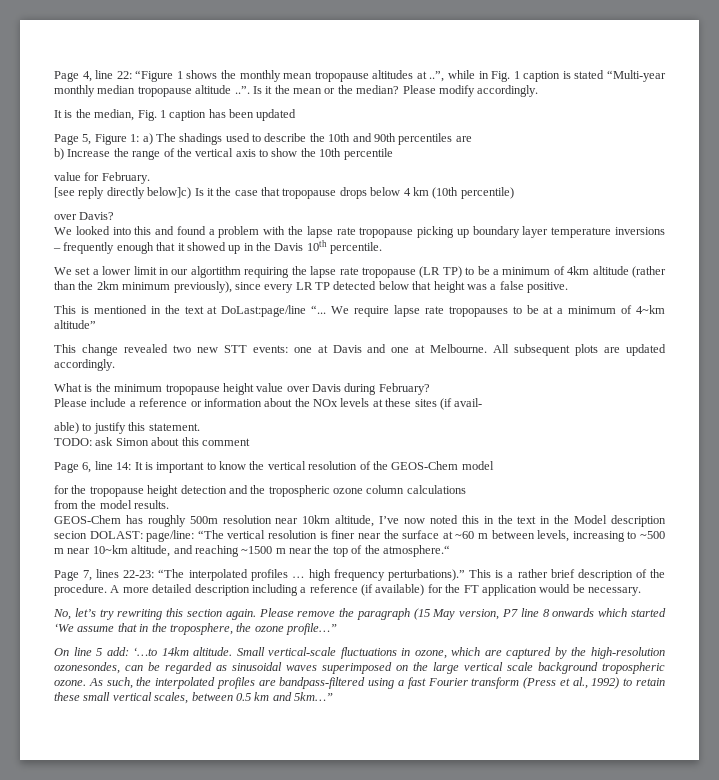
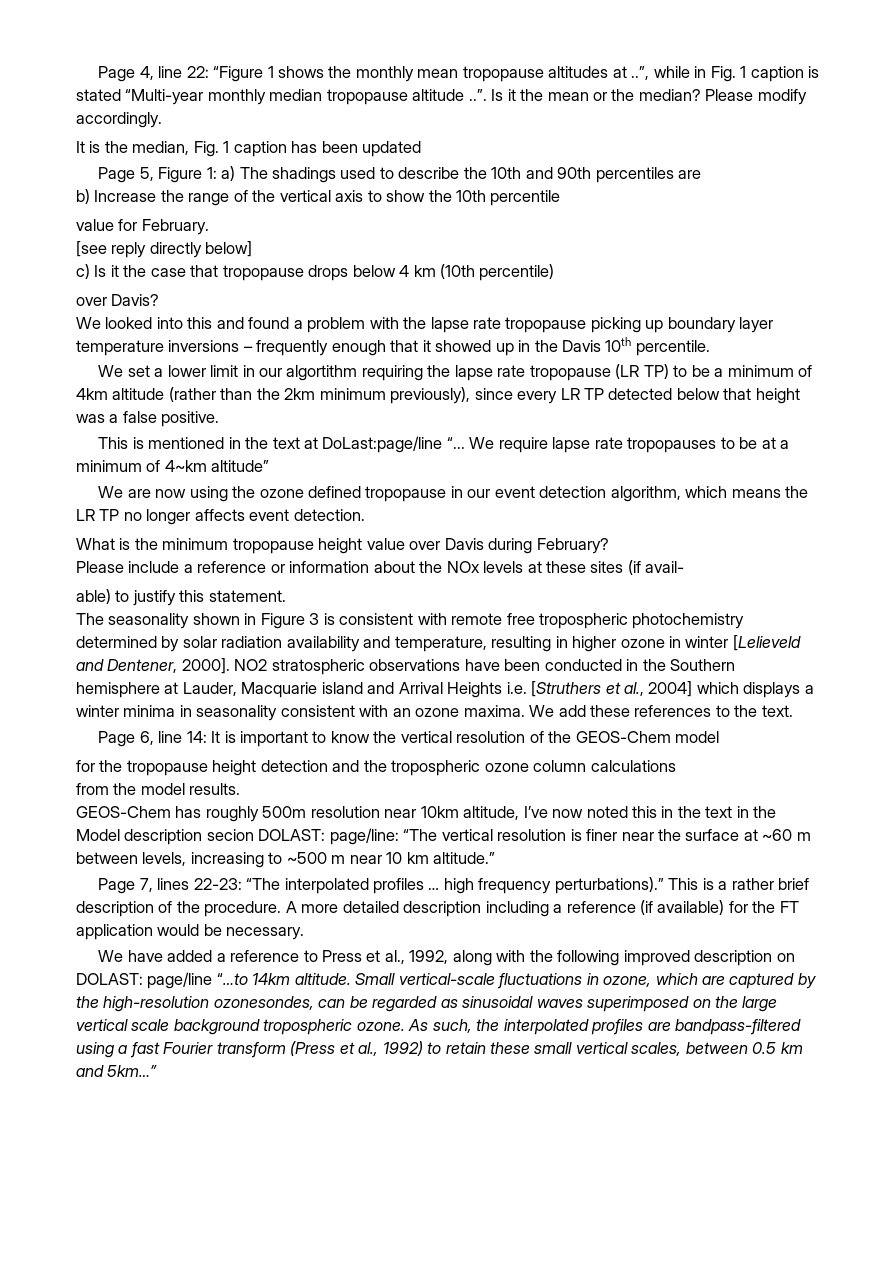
- [see reply directly below]c) Is it the case that tropopause drops below 4 km (10th percentile)
+ [see reply directly below]
+ c) Is it the case that tropopause drops below 4 km (10th percentile)
- This change revealed two new STT events: one at Davis and one at Melbourne. All subsequent plots are updated accordingly.
+ We are now using the ozone defined tropopause in our event detection algorithm, which means the LR TP no longer affects event detection.
- TODO: ask Simon about this comment
+ The seasonality shown in Figure 3 is consistent with remote free tropospheric photochemistry determined by solar radiation availability and temperature, resulting in higher ozone in winter [Lelieveld and Dentener, 2000]. NO2 stratospheric observations have been conducted in the Southern hemisphere at Lauder, Macquarie island and Arrival Heights i.e. [Struthers et al., 2004] which displays a winter minima in seasonality consistent with an ozone maxima. We add these references to the text.
- GEOS-Chem has roughly 500m resolution near 10km altitude, I’ve now noted this in the text in the Model description secion DOLAST: page/line: “The vertical resolution is finer near the surface at ~60 m between levels, increasing to ~500 m near 10~km altitude, and reaching ~1500 m near the top of the atmosphere.“
+ GEOS-Chem has roughly 500m resolution near 10km altitude, I’ve now noted this in the text in the Model description secion DOLAST: page/line: “The vertical resolution is finer near the surface at ~60 m between levels, increasing to ~500 m near 10 km altitude.”
- No, let’s try rewriting this section again. Please remove the paragraph (15 May version, P7 line 8 onwards which started ‘We assume that in the troposphere, the ozone profile…”
- On line 5 add: ‘…to 14km altitude.
+ We have added a reference to Press et al., 1992, along with the following improved description on DOLAST: page/line “…to 14km altitude.

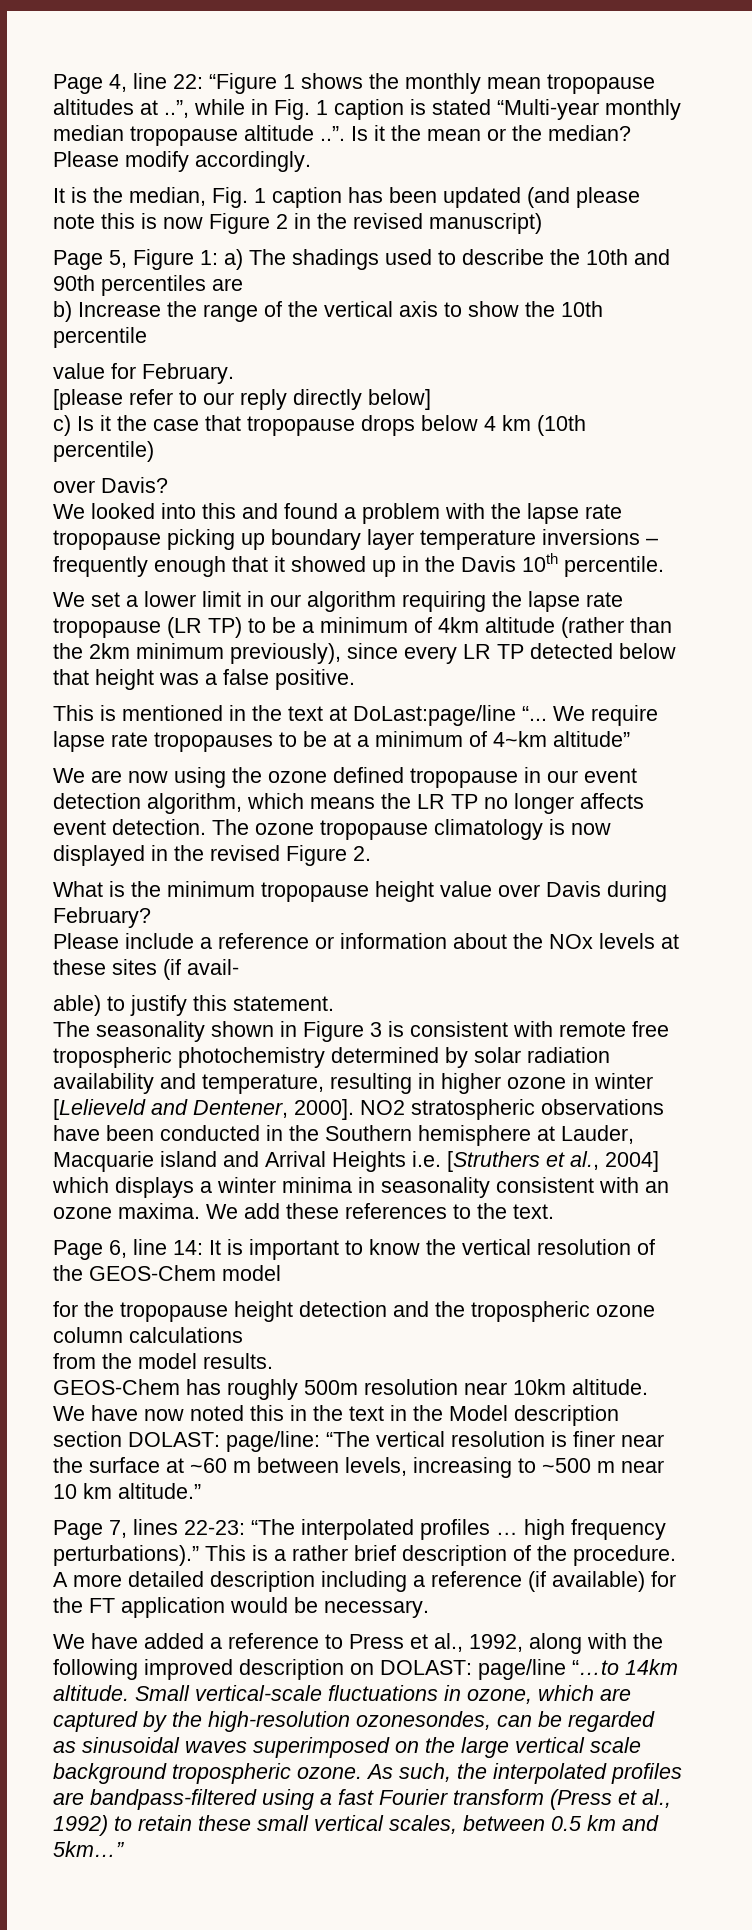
- It is the median, Fig. 1 caption has been updated
+ It is the median, Fig. 1 caption has been updated (and please note this is now Figure 2 in the revised manuscript)
- [see reply directly below]
+ [please refer to our reply directly below]
- We set a lower limit in our algortithm requiring the lapse rate tropopause (LR TP) to be a minimum of 4km altitude (rather than the 2km minimum previously), since every LR TP detected below that height was a false positive.
+ We set a lower limit in our algorithm requiring the lapse rate tropopause (LR TP) to be a minimum of 4km altitude (rather than the 2km minimum previously), since every LR TP detected below that height was a false positive.
+ The ozone tropopause climatology is now displayed in the revised Figure 2.
- GEOS-Chem has roughly 500m resolution near 10km altitude, I’ve now noted this in the text in the Model description secion DOLAST: page/line: “The vertical resolution is finer near the surface at ~60 m between levels, increasing to ~500 m near 10 km altitude.”
+ GEOS-Chem has roughly 500m resolution near 10km altitude. We have now noted this in the text in the Model description section DOLAST: page/line: “The vertical resolution is finer near the surface at ~60 m between levels, increasing to ~500 m near 10 km altitude.”

